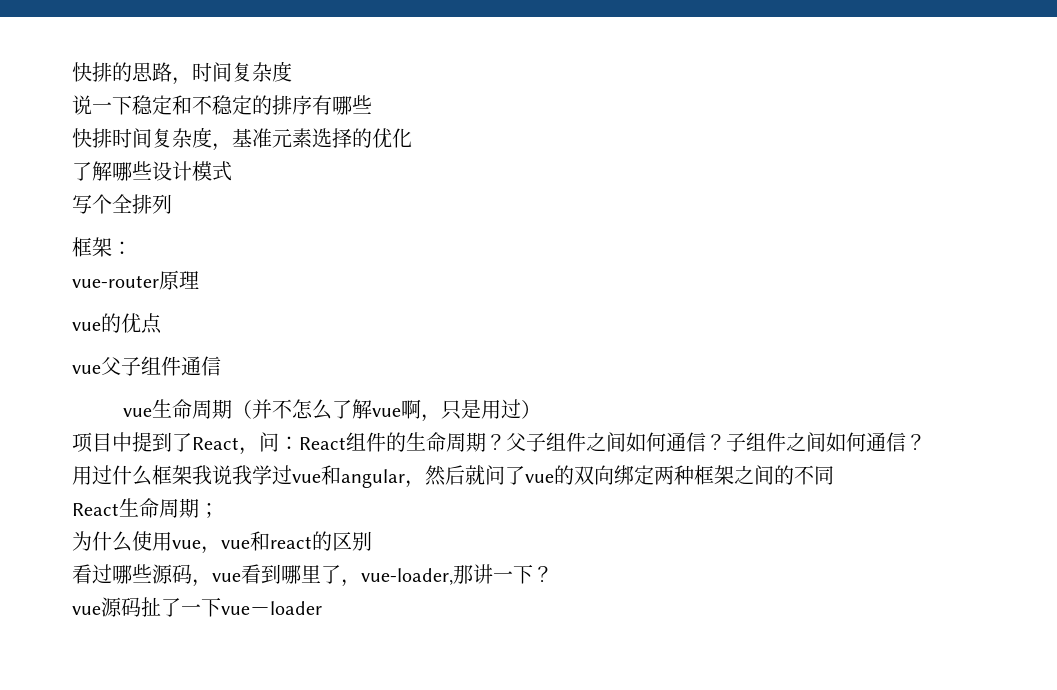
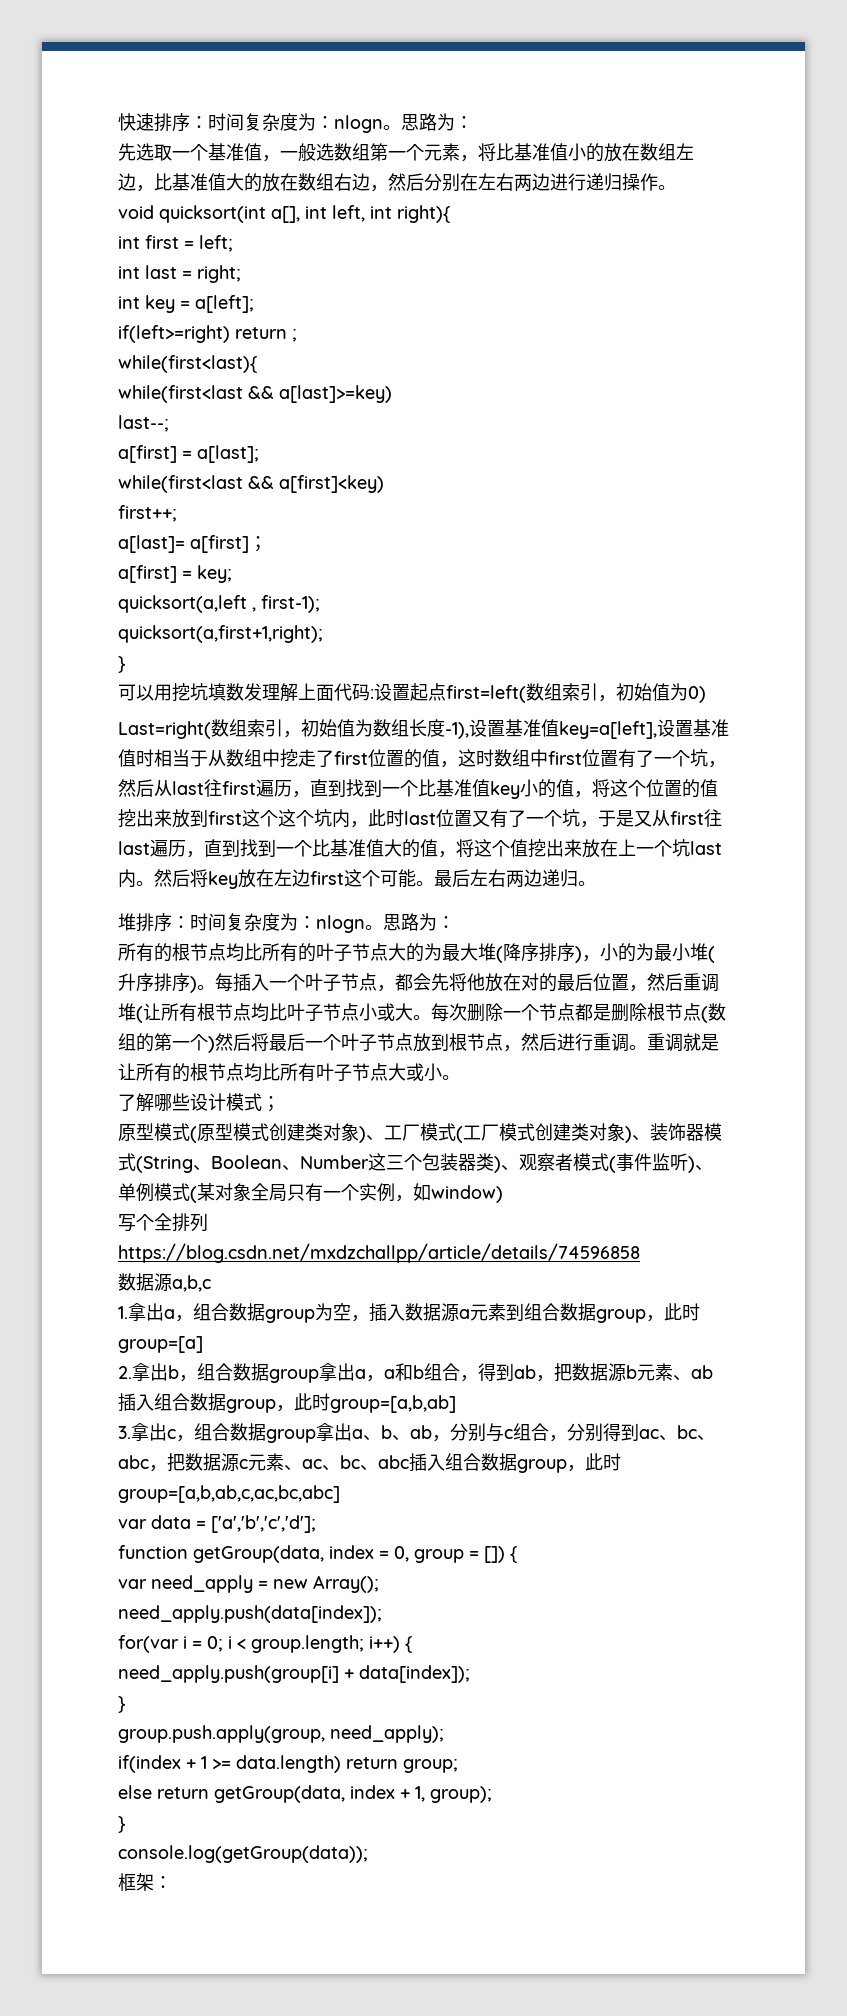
- 快排的思路，时间复杂度
- 说一下稳定和不稳定的排序有哪些
- 快排时间复杂度，基准元素选择的优化
- 了解哪些设计模式
- 写个全排列
+ 快速排序：时间复杂度为：nlogn。思路为：
+ 先选取一个基准值，一般选数组第一个元素，将比基准值小的放在数组左边，比基准值大的放在数组右边，然后分别在左右两边进行递归操作。
+ void quicksort(int a[], int left, int right){
+ int first = left;
+ int last = right;
+ int key = a[left];
+ if(left>=right) return ;
+ while(first<last){
+ while(first<last && a[last]>=key)
+ last--;
+ a[first] = a[last];
+ while(first<last && a[first]<key)
+ first++;
+ a[last]= a[first]；
+ a[first] = key;
+ quicksort(a,left , first-1);
+ quicksort(a,first+1,right);
+ }
+ 可以用挖坑填数发理解上面代码:设置起点first=left(数组索引，初始值为0)
+ Last=right(数组索引，初始值为数组长度-1),设置基准值key=a[left],设置基准值时相当于从数组中挖走了first位置的值，这时数组中first位置有了一个坑，然后从last往first遍历，直到找到一个比基准值key小的值，将这个位置的值挖出来放到first这个这个坑内，此时last位置又有了一个坑，于是又从first往last遍历，直到找到一个比基准值大的值，将这个值挖出来放在上一个坑last内。然后将key放在左边first这个可能。最后左右两边递归。
+ 堆排序：时间复杂度为：nlogn。思路为：
+ 所有的根节点均比所有的叶子节点大的为最大堆(降序排序)，小的为最小堆(升序排序)。每插入一个叶子节点，都会先将他放在对的最后位置，然后重调堆(让所有根节点均比叶子节点小或大。每次删除一个节点都是删除根节点(数组的第一个)然后将最后一个叶子节点放到根节点，然后进行重调。重调就是让所有的根节点均比所有叶子节点大或小。
+ 了解哪些设计模式；
+ 原型模式(原型模式创建类对象)、工厂模式(工厂模式创建类对象)、装饰器模式(String、Boolean、Number这三个包装器类)、观察者模式(事件监听)、单例模式(某对象全局只有一个实例，如window)
+ 写个全排列https://blog.csdn.net/mxdzchallpp/article/details/74596858
+ 数据源a,b,c
+ 1.拿出a，组合数据group为空，插入数据源a元素到组合数据group，此时group=[a]
+ 2.拿出b，组合数据group拿出a，a和b组合，得到ab，把数据源b元素、ab插入组合数据group，此时group=[a,b,ab]
+ 3.拿出c，组合数据group拿出a、b、ab，分别与c组合，分别得到ac、bc、abc，把数据源c元素、ac、bc、abc插入组合数据group，此时group=[a,b,ab,c,ac,bc,abc]
+ var data = ['a','b','c','d'];
+ function getGroup(data, index = 0, group = []) {
+ var need_apply = new Array();
+ need_apply.push(data[index]);
+ for(var i = 0; i < group.length; i++) {
+ need_apply.push(group[i] + data[index]);
+ }
+ group.push.apply(group, need_apply);
+ if(index + 1 >= data.length) return group;
+ else return getGroup(data, index + 1, group);
+ }
+ console.log(getGroup(data));
  框架：
- vue-router原理
- vue的优点
- vue父子组件通信
- vue生命周期（并不怎么了解vue啊，只是用过）
- 项目中提到了React，问：React组件的生命周期？父子组件之间如何通信？子组件之间如何通信？
- 用过什么框架我说我学过vue和angular，然后就问了vue的双向绑定两种框架之间的不同
- React生命周期；
- 为什么使用vue，vue和react的区别
- 看过哪些源码，vue看到哪里了，vue-loader,那讲一下？
- vue源码扯了一下vue－loader

